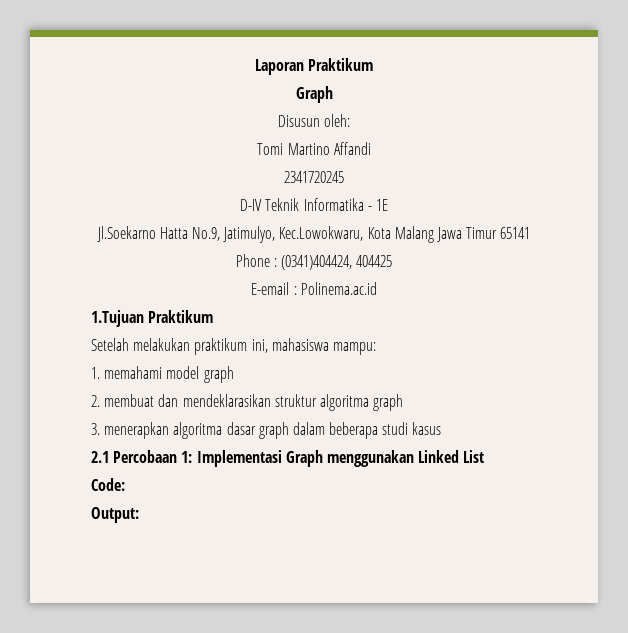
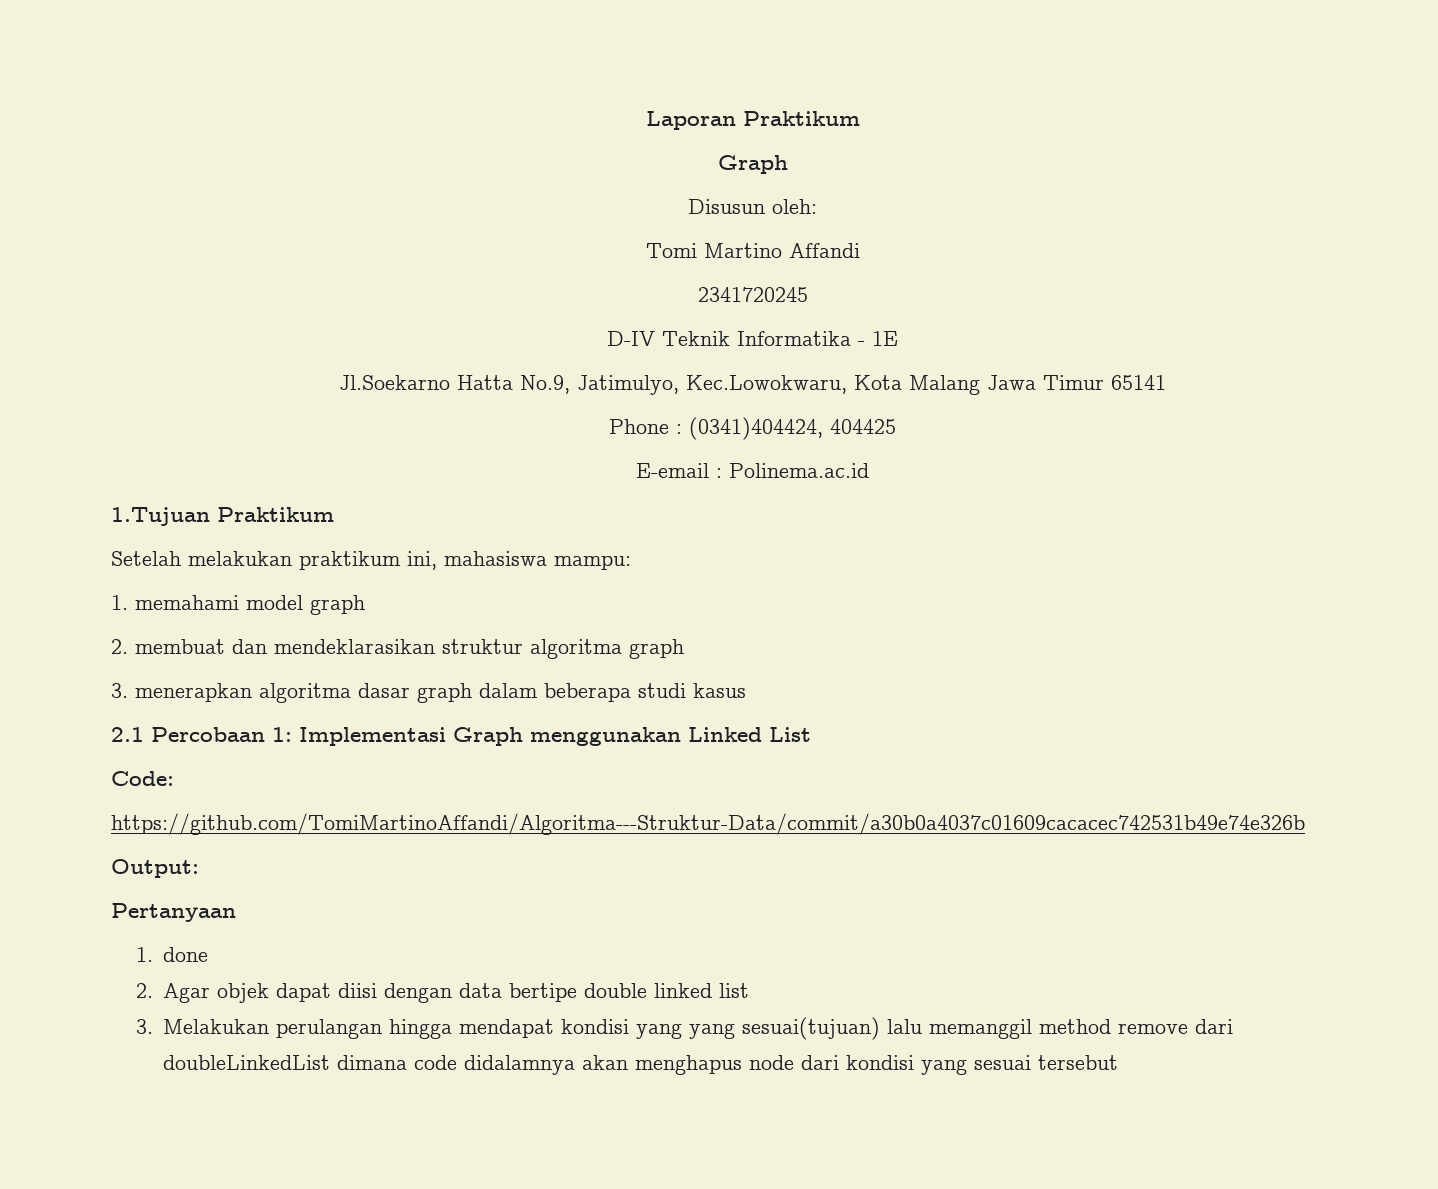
+ https://github.com/TomiMartinoAffandi/Algoritma---Struktur-Data/commit/a30b0a4037c01609cacacec742531b49e74e326b
+ Pertanyaan
+ 1. done
+ 2. Agar objek dapat diisi dengan data bertipe double linked list
+ 3. Melakukan perulangan hingga mendapat kondisi yang yang sesuai(tujuan) lalu memanggil method remove dari doubleLinkedList dimana code didalamnya akan menghapus node dari kondisi yang sesuai tersebut

